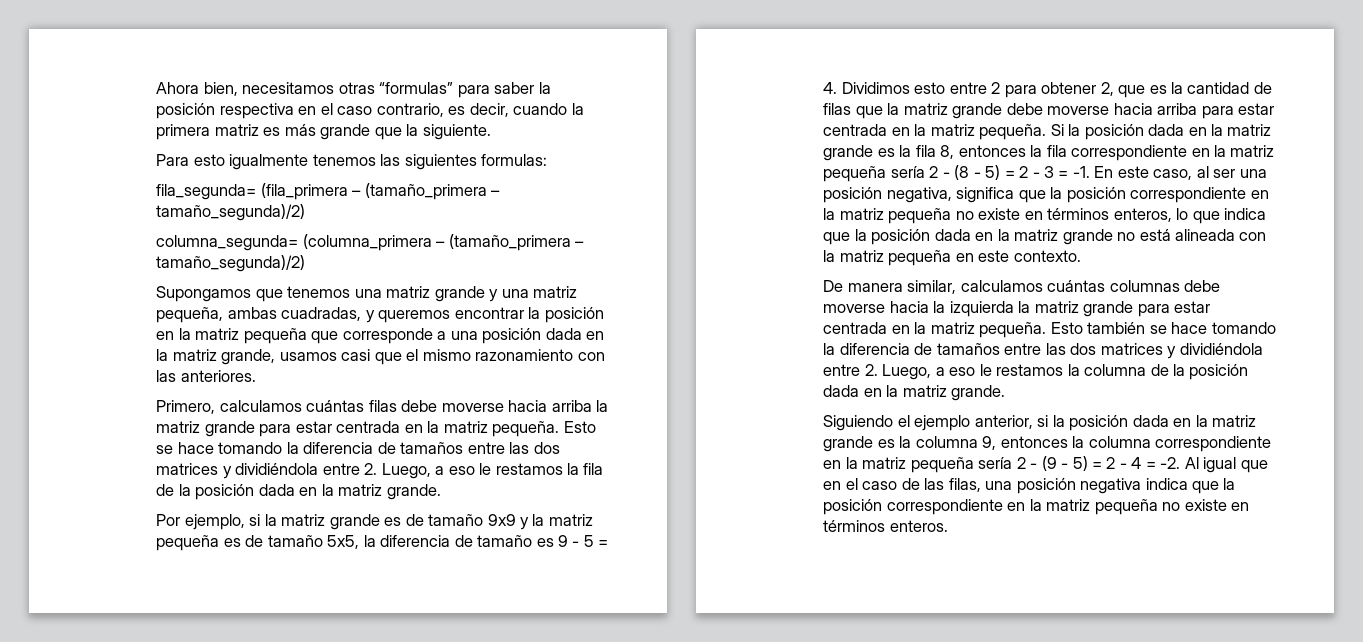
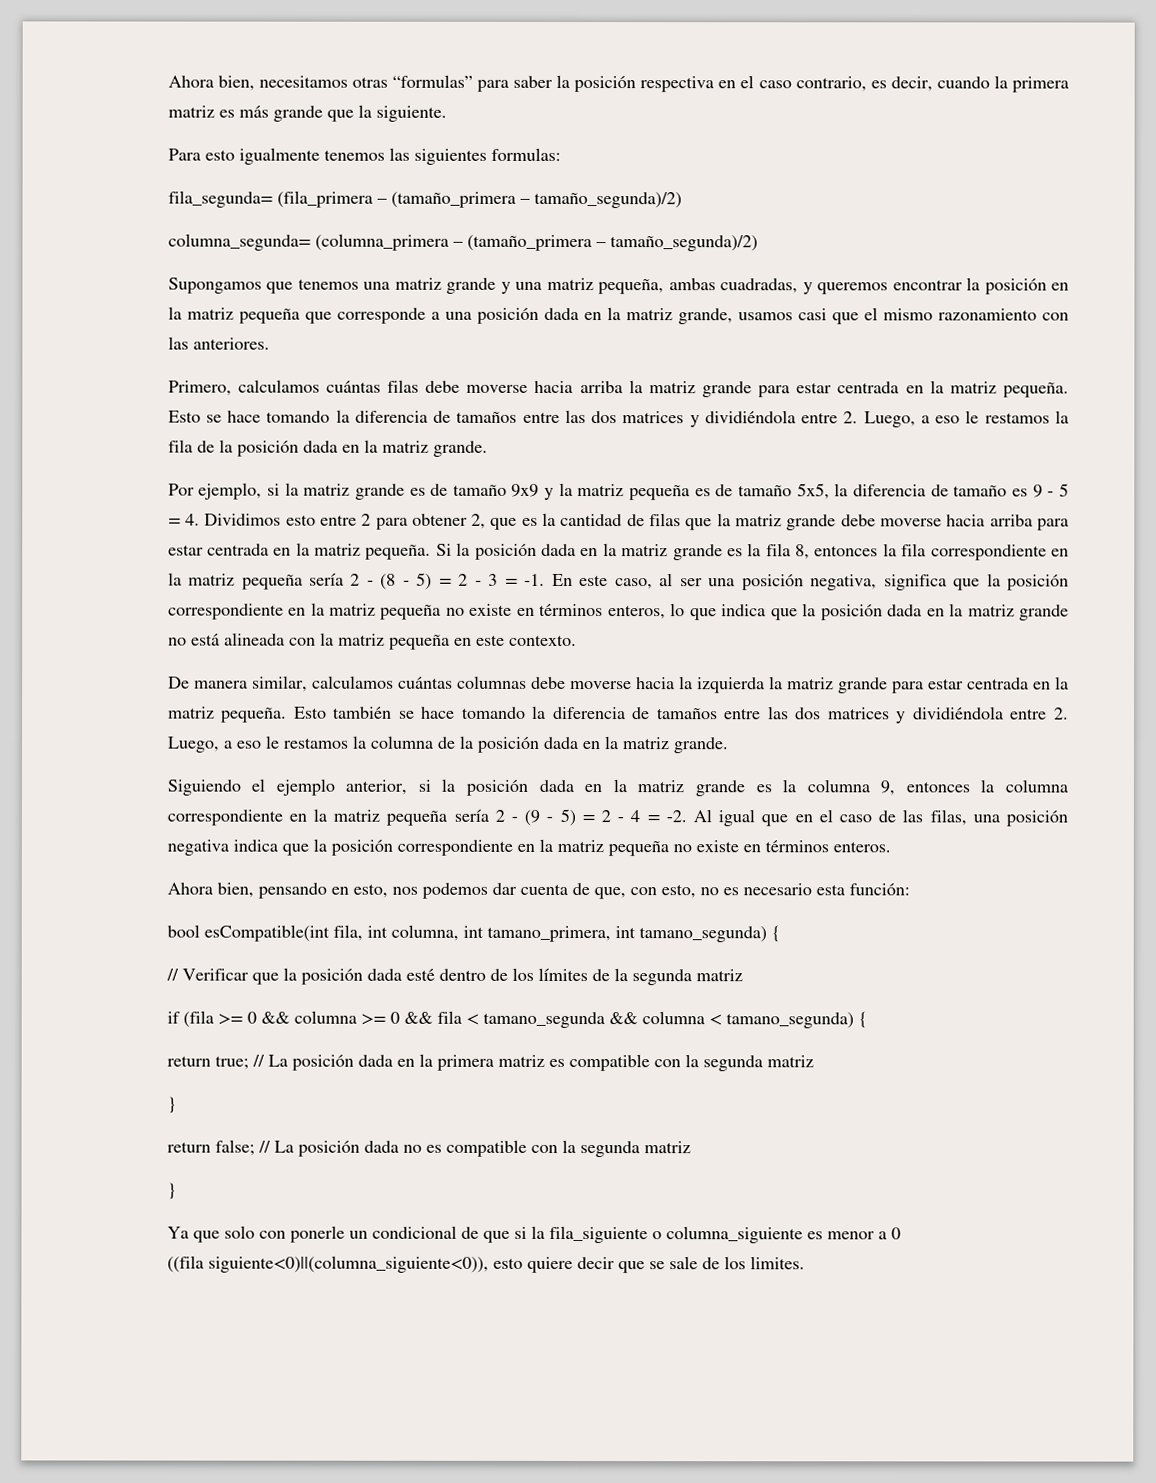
+ Ahora bien, pensando en esto, nos podemos dar cuenta de que, con esto, no es necesario esta función:
+ bool esCompatible(int fila, int columna, int tamano_primera, int tamano_segunda) {
+ // Verificar que la posición dada esté dentro de los límites de la segunda matriz
+ if (fila >= 0 && columna >= 0 && fila < tamano_segunda && columna < tamano_segunda) {
+ return true; // La posición dada en la primera matriz es compatible con la segunda matriz
+ }
+ return false; // La posición dada no es compatible con la segunda matriz
+ }
+ Ya que solo con ponerle un condicional de que si la fila_siguiente o columna_siguiente es menor a 0
+ ((fila siguiente<0)||(columna_siguiente<0)), esto quiere decir que se sale de los limites.

